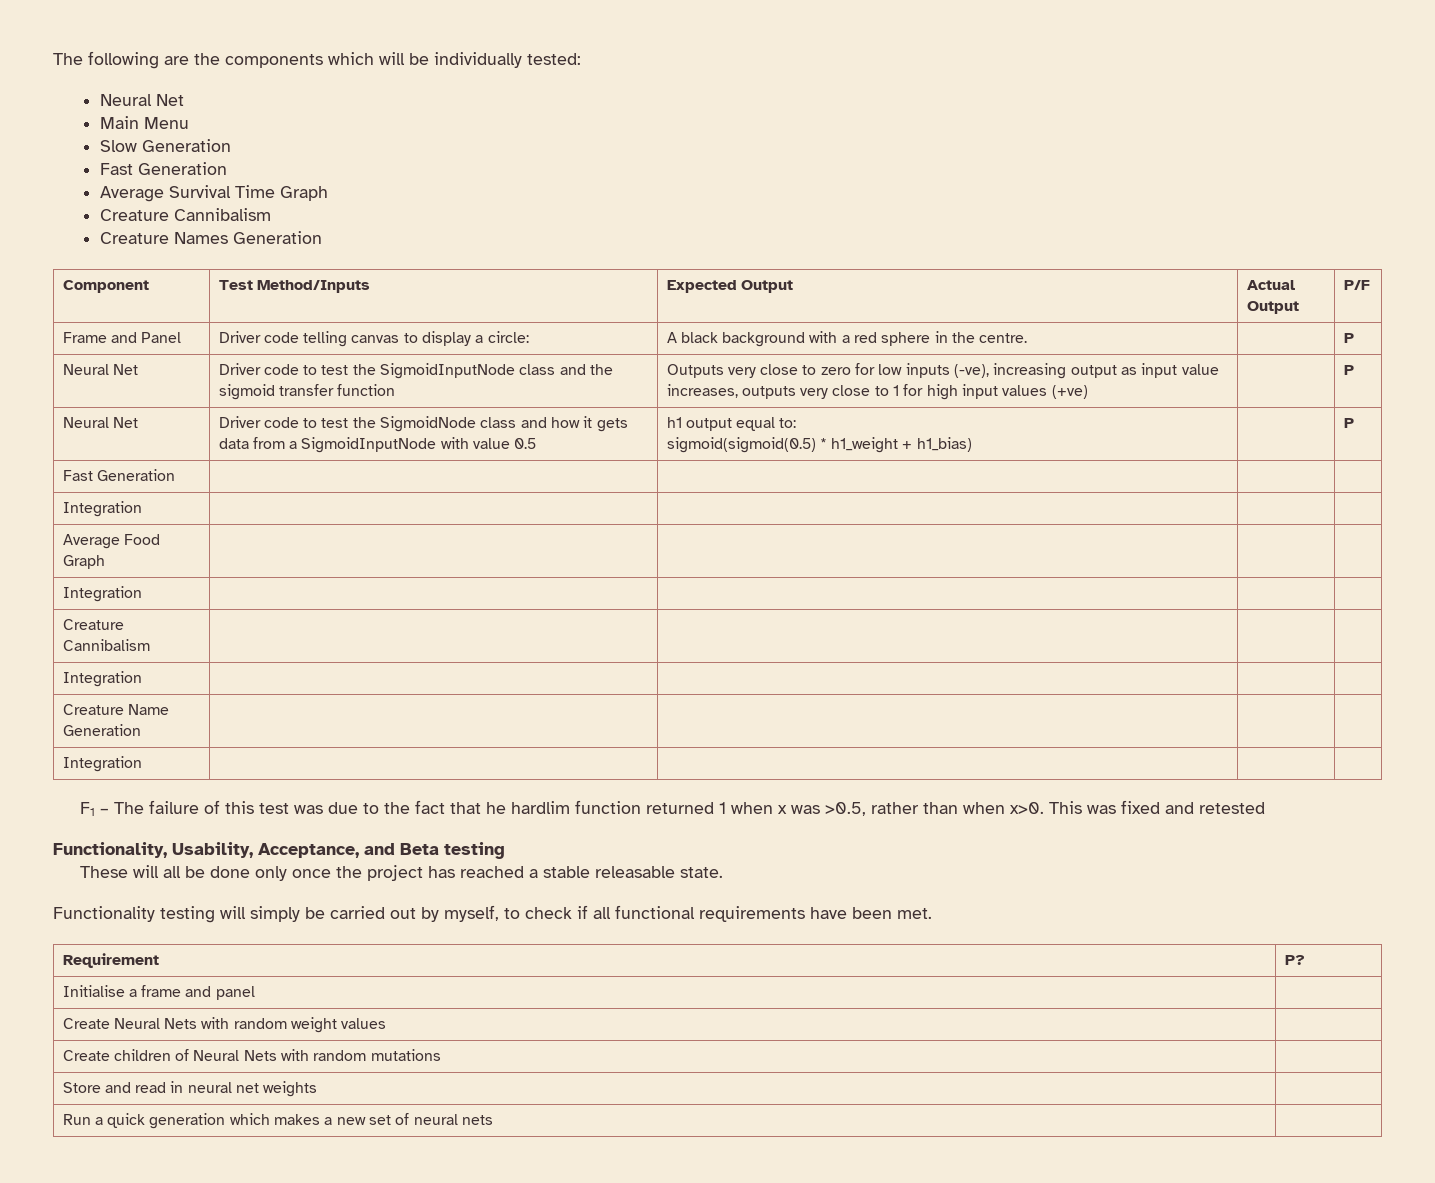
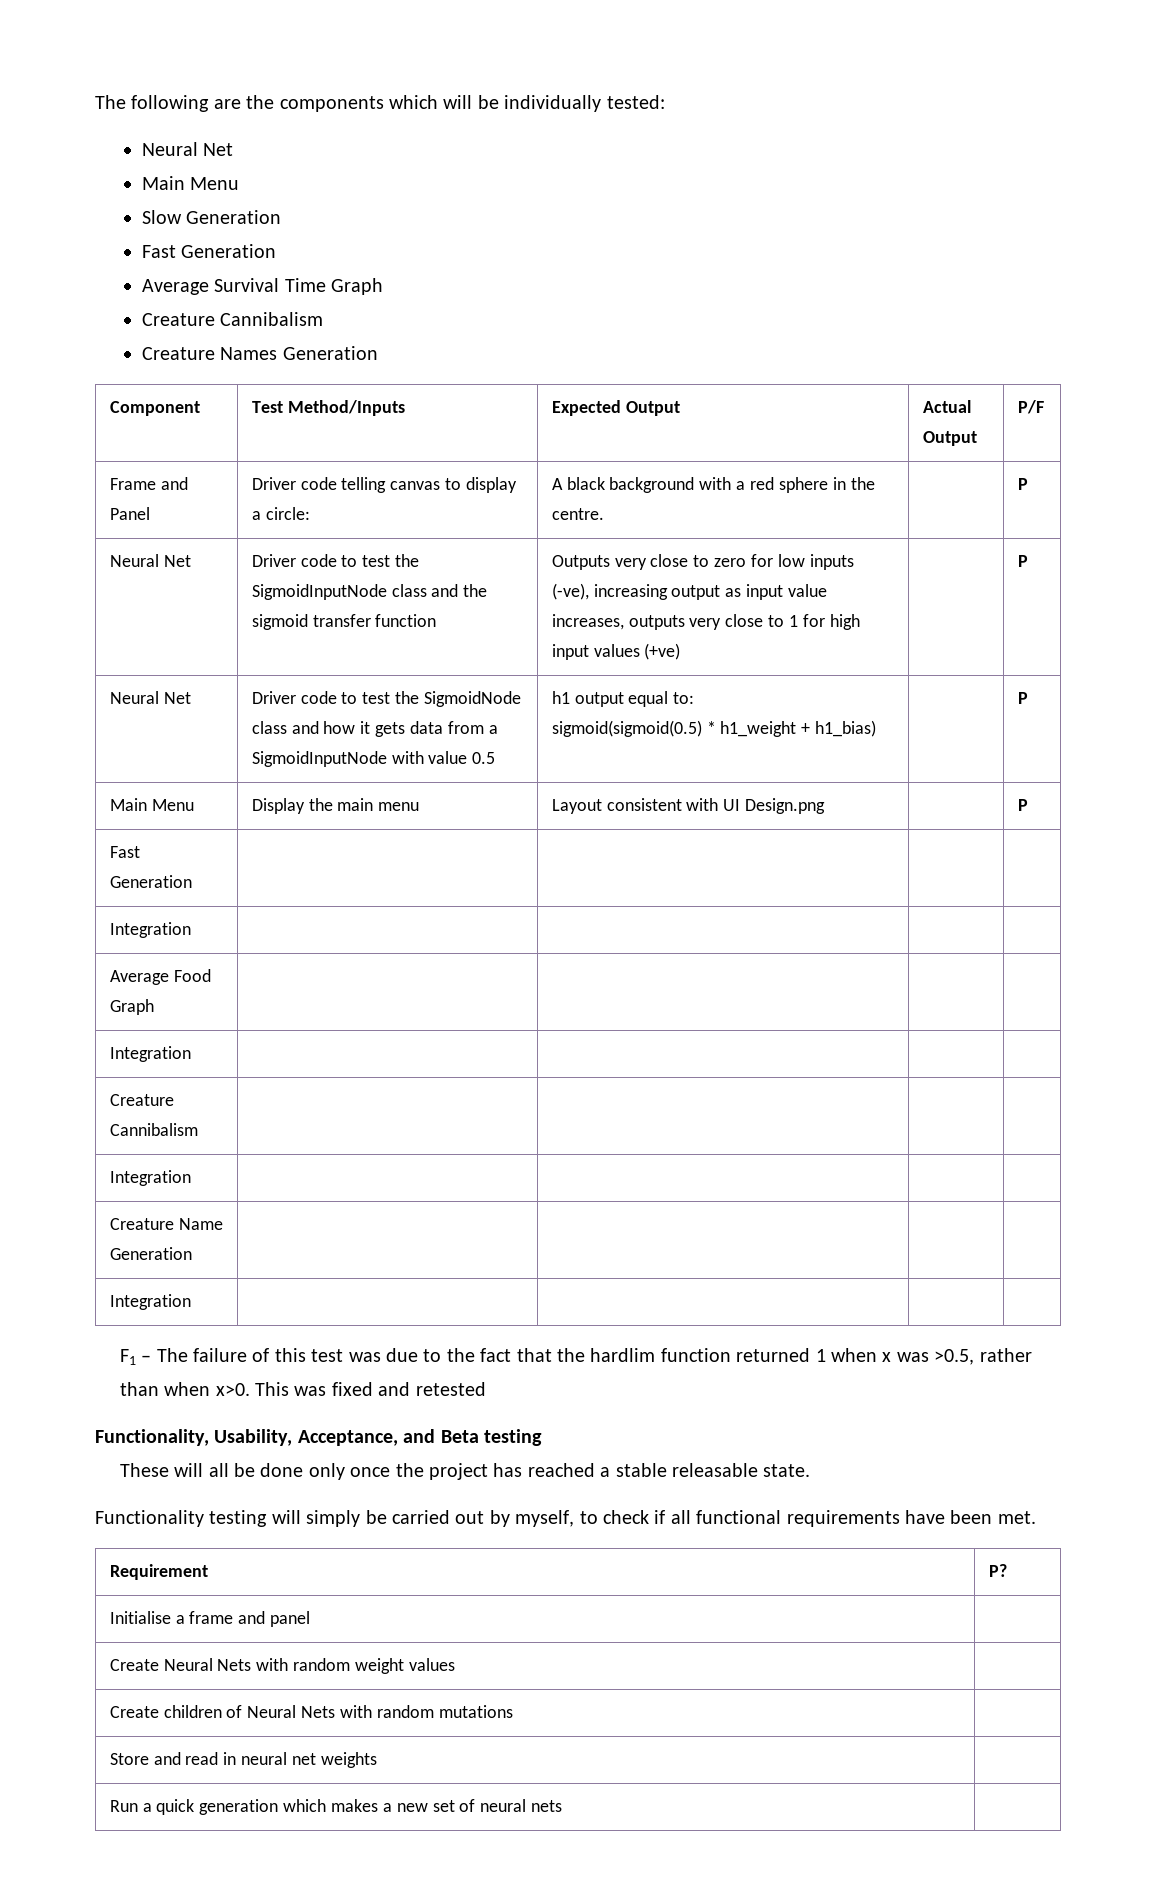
+ Main Menu | Display the main menu | Layout consistent with UI Design.png | | P
- F1 – The failure of this test was due to the fact that he hardlim function returned 1 when x was >0.5, rather than when x>0.
+ F1 – The failure of this test was due to the fact that the hardlim function returned 1 when x was >0.5, rather than when x>0.

